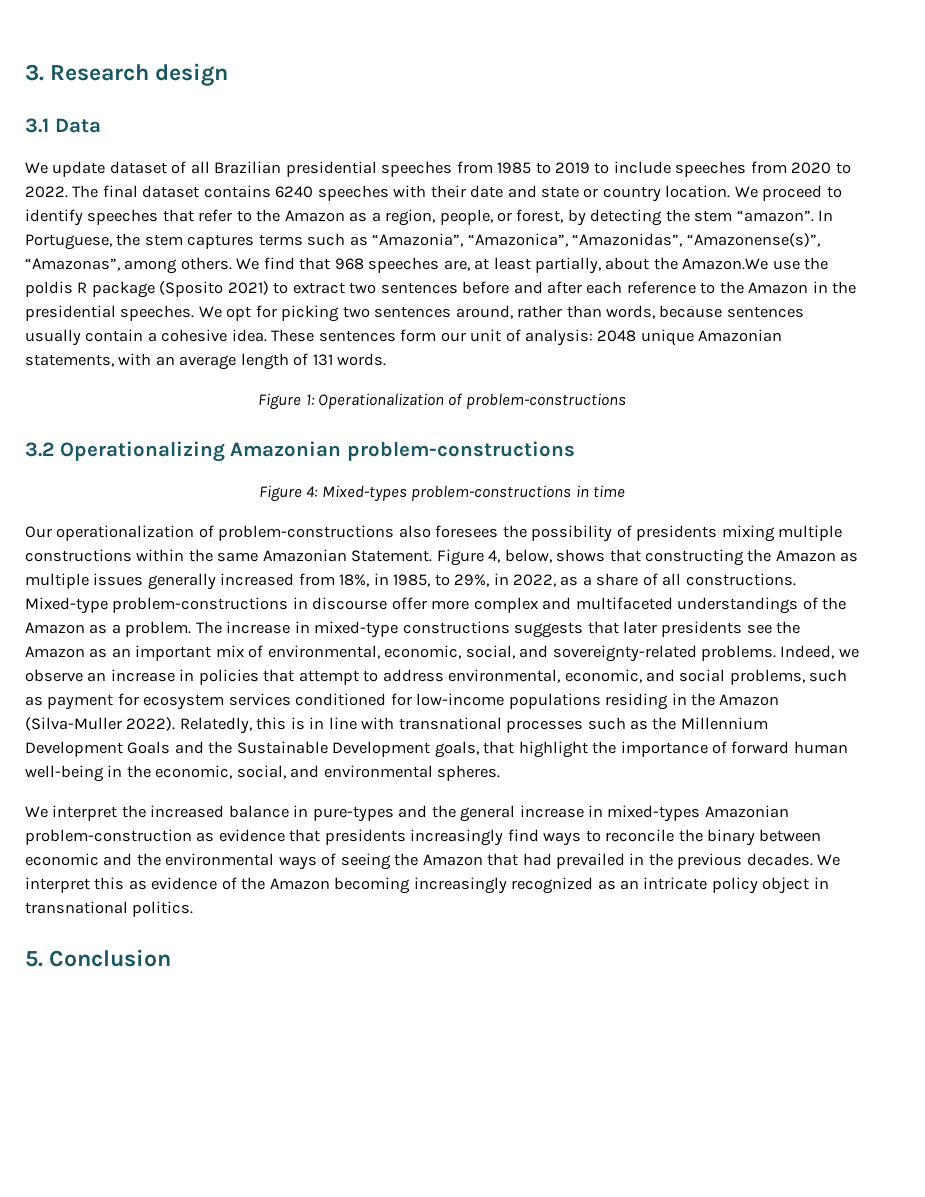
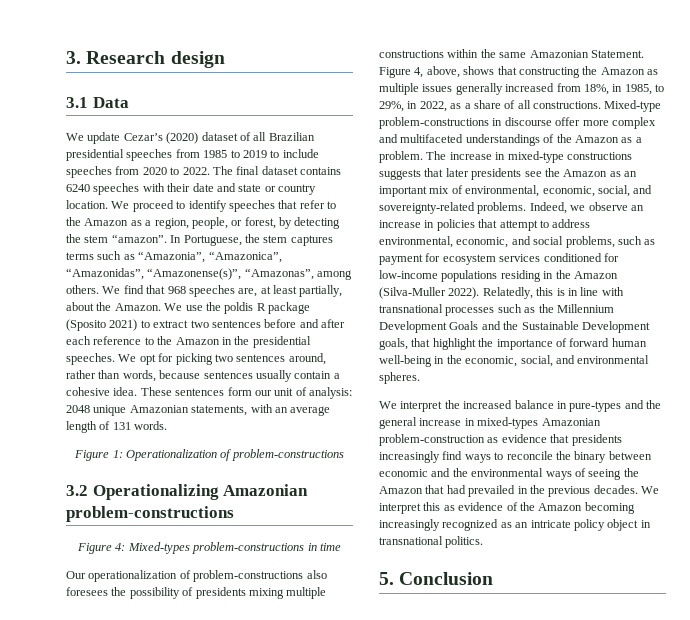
- We update dataset of all Brazilian presidential speeches from 1985 to 2019 to include speeches from 2020 to 2022.
+ We update Cezar’s (2020) dataset of all Brazilian presidential speeches from 1985 to 2019 to include speeches from 2020 to 2022.
- We find that 968 speeches are, at least partially, about the Amazon.We use the poldis R package (Sposito 2021) to extract two sentences before and after each reference to the Amazon in the presidential speeches.
+ We find that 968 speeches are, at least partially, about the Amazon. We use the poldis R package (Sposito 2021) to extract two sentences before and after each reference to the Amazon in the presidential speeches.
- Figure 4, below, shows that constructing the Amazon as multiple issues generally increased from 18%, in 1985, to 29%, in 2022, as a share of all constructions.
+ Figure 4, above, shows that constructing the Amazon as multiple issues generally increased from 18%, in 1985, to 29%, in 2022, as a share of all constructions.

